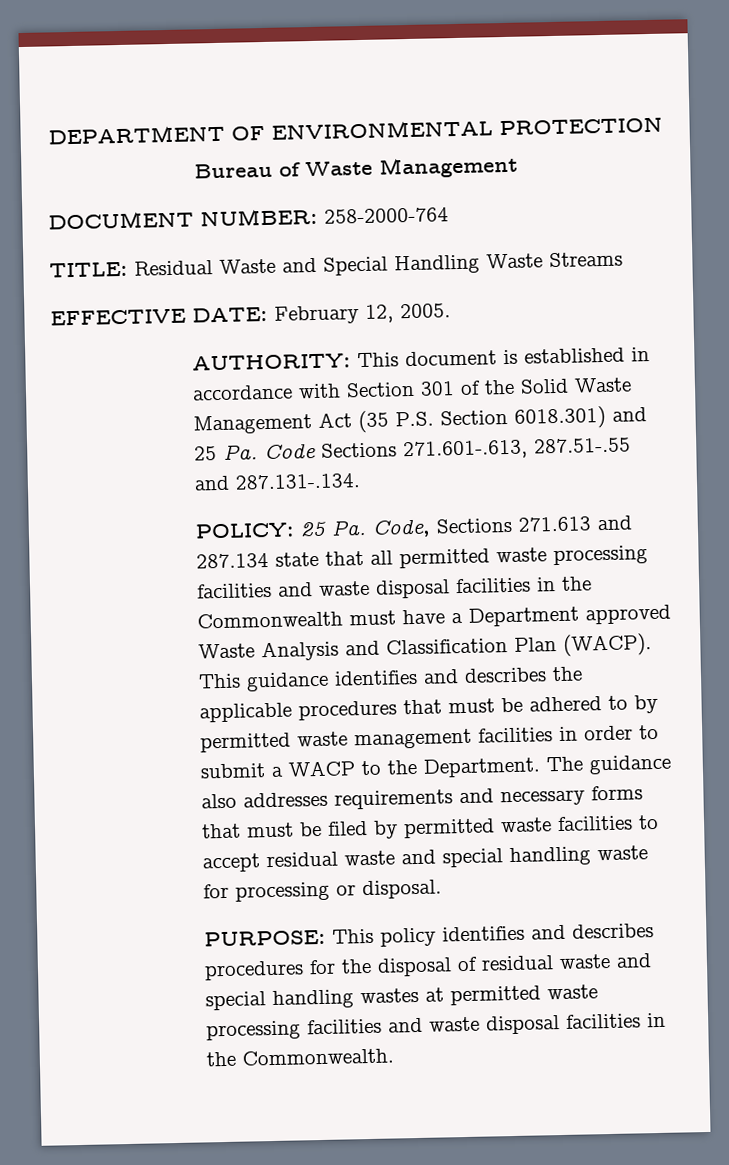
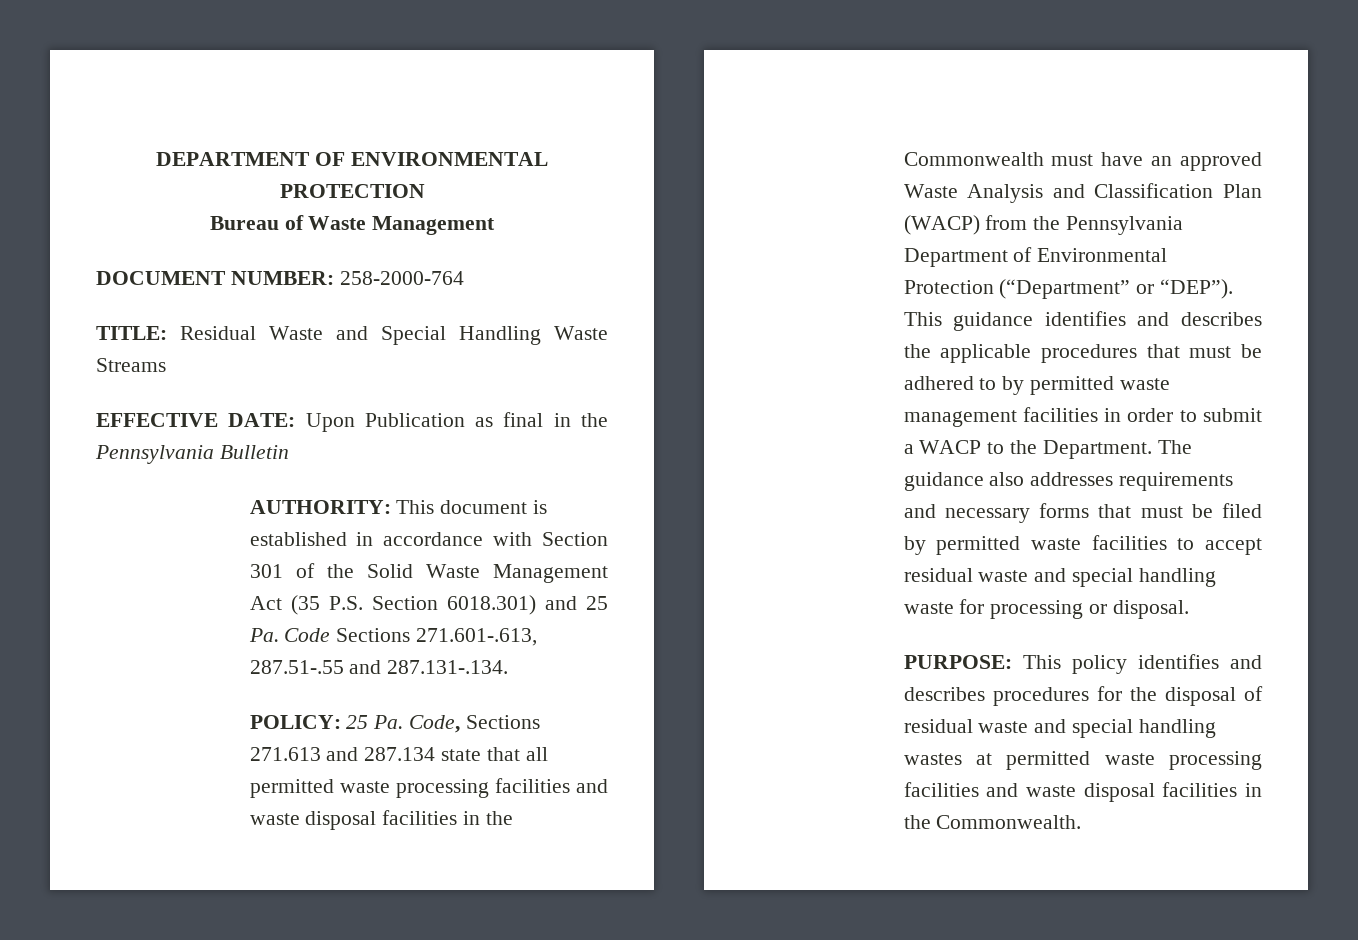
- EFFECTIVE DATE: February 12, 2005.
+ EFFECTIVE DATE: Upon Publication as final in the Pennsylvania Bulletin
- POLICY: 25 Pa. Code, Sections 271.613 and 287.134 state that all permitted waste processing facilities and waste disposal facilities in the Commonwealth must have a Department approved Waste Analysis and Classification Plan (WACP).
+ POLICY: 25 Pa. Code, Sections 271.613 and 287.134 state that all permitted waste processing facilities and waste disposal facilities in the Commonwealth must have an approved Waste Analysis and Classification Plan (WACP) from the Pennsylvania Department of Environmental Protection (“Department” or “DEP”).

